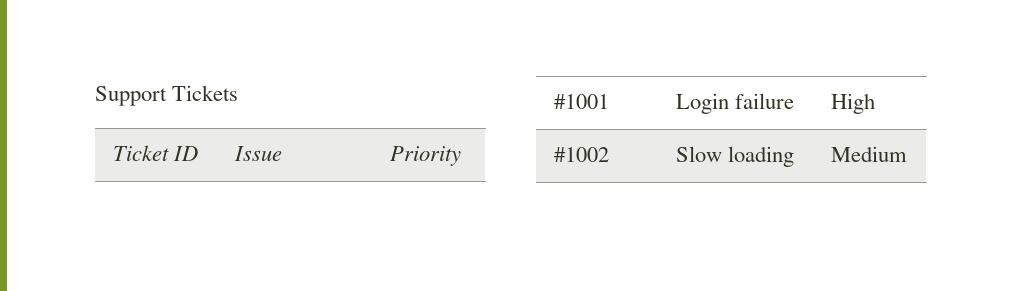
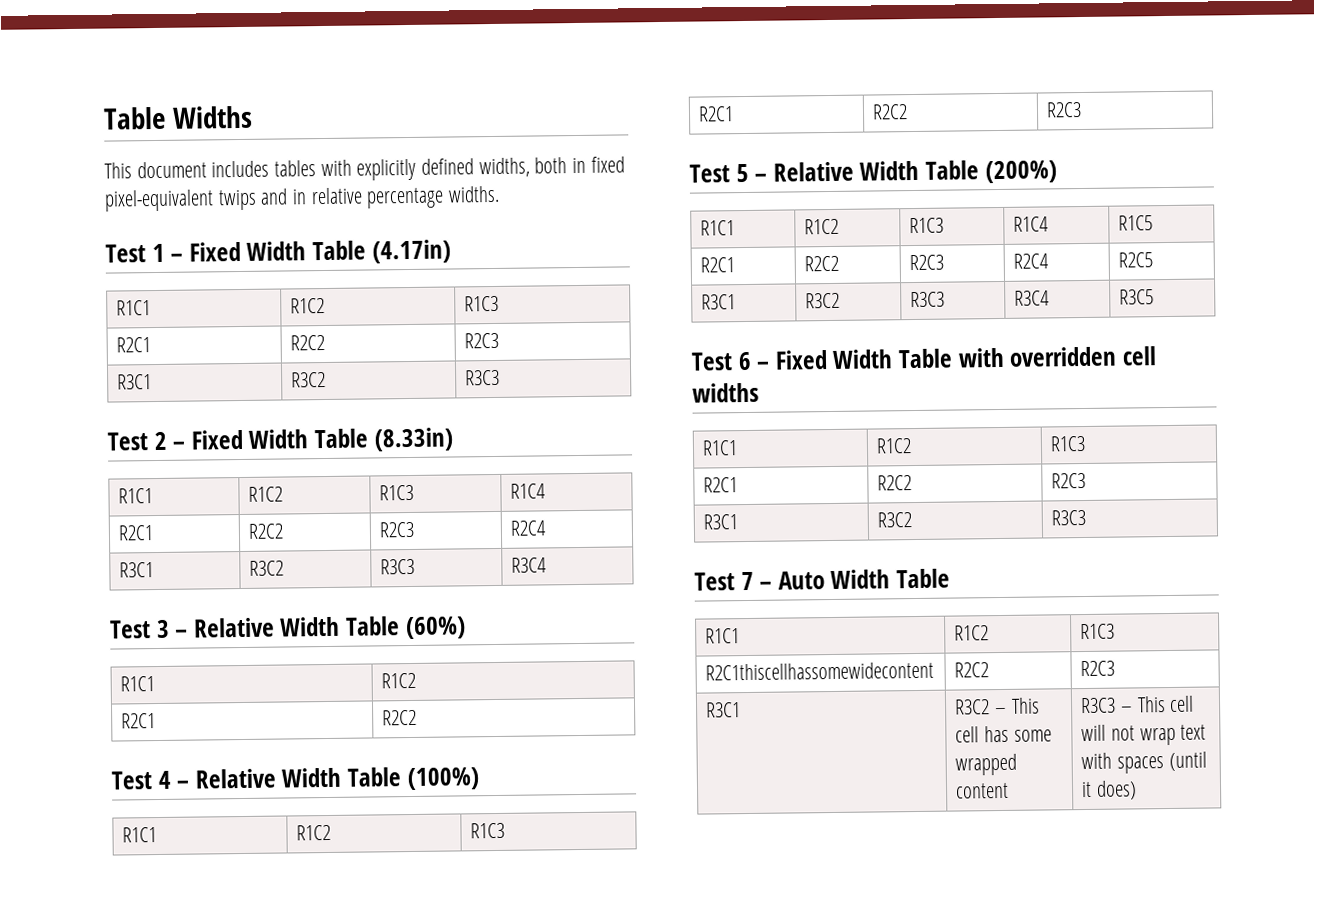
- Support Tickets
- Ticket ID | Issue | Priority
- #1001 | Login failure | High
- #1002 | Slow loading | Medium
+ Table Widths
+ This document includes tables with explicitly defined widths, both in fixed pixel-equivalent twips and in relative percentage widths.
+ Test 1 – Fixed Width Table (4.17in)
+ R1C1 | R1C2 | R1C3
+ R2C1 | R2C2 | R2C3
+ R3C1 | R3C2 | R3C3
+ Test 2 – Fixed Width Table (8.33in)
+ R1C1 | R1C2 | R1C3 | R1C4
+ R2C1 | R2C2 | R2C3 | R2C4
+ R3C1 | R3C2 | R3C3 | R3C4
+ Test 3 – Relative Width Table (60%)
+ R1C1 | R1C2
+ R2C1 | R2C2
+ Test 4 – Relative Width Table (100%)
+ R1C1 | R1C2 | R1C3
+ R2C1 | R2C2 | R2C3
+ Test 5 – Relative Width Table (200%)
+ R1C1 | R1C2 | R1C3 | R1C4 | R1C5
+ R2C1 | R2C2 | R2C3 | R2C4 | R2C5
+ R3C1 | R3C2 | R3C3 | R3C4 | R3C5
+ Test 6 – Fixed Width Table with overridden cell widths
+ R1C1 | R1C2 | R1C3
+ R2C1 | R2C2 | R2C3
+ R3C1 | R3C2 | R3C3
+ Test 7 – Auto Width Table
+ R1C1 | R1C2 | R1C3
+ R2C1thiscellhassomewidecontent | R2C2 | R2C3
+ R3C1 | R3C2 – This cell has some wrapped content | R3C3 – This cell will not wrap text with spaces (until it does)

